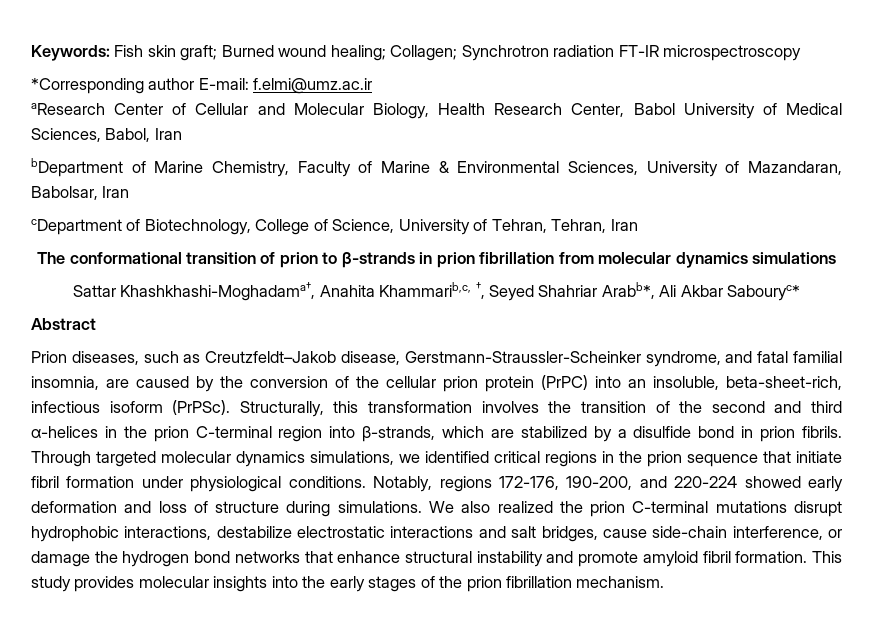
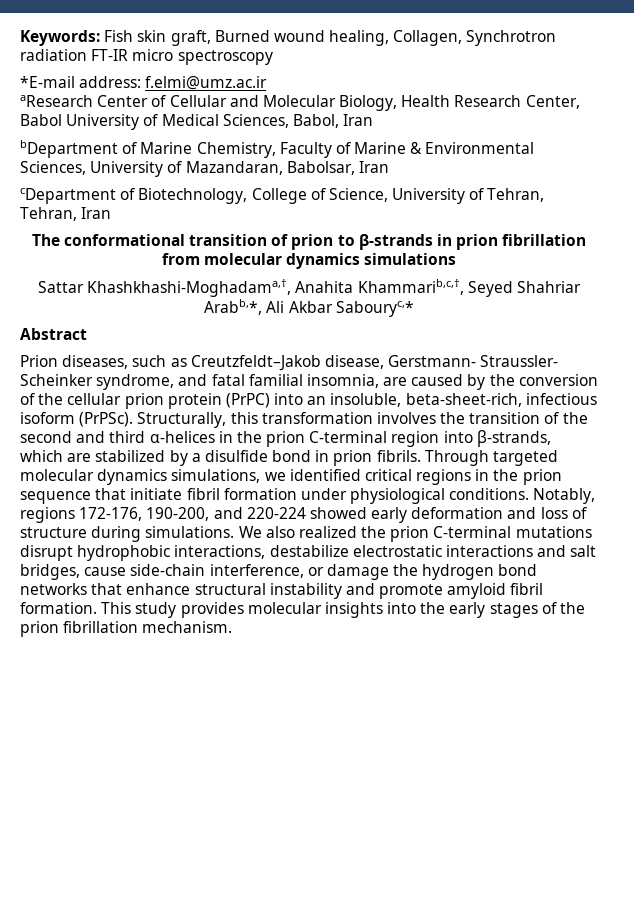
- Keywords: Fish skin graft; Burned wound healing; Collagen; Synchrotron radiation FT-IR microspectroscopy
- *Corresponding author E-mail: f.elmi@umz.ac.ir
+ Keywords: Fish skin graft, Burned wound healing, Collagen, Synchrotron radiation FT-IR micro spectroscopy
+ *E-mail address: f.elmi@umz.ac.ir
- Sattar Khashkhashi-Moghadama†, Anahita Khammarib,c, †, Seyed Shahriar Arabb*, Ali Akbar Sabouryc*
+ Sattar Khashkhashi-Moghadama,†, Anahita Khammarib,c,†, Seyed Shahriar Arabb,*, Ali Akbar Sabouryc,*
- Prion diseases, such as Creutzfeldt–Jakob disease, Gerstmann-Straussler-Scheinker syndrome, and fatal familial insomnia, are caused by the conversion of the cellular prion protein (PrPC) into an insoluble, beta-sheet-rich, infectious isoform (PrPSc).
+ Prion diseases, such as Creutzfeldt–Jakob disease, Gerstmann- Straussler- Scheinker syndrome, and fatal familial insomnia, are caused by the conversion of the cellular prion protein (PrPC) into an insoluble, beta-sheet-rich, infectious isoform (PrPSc).

